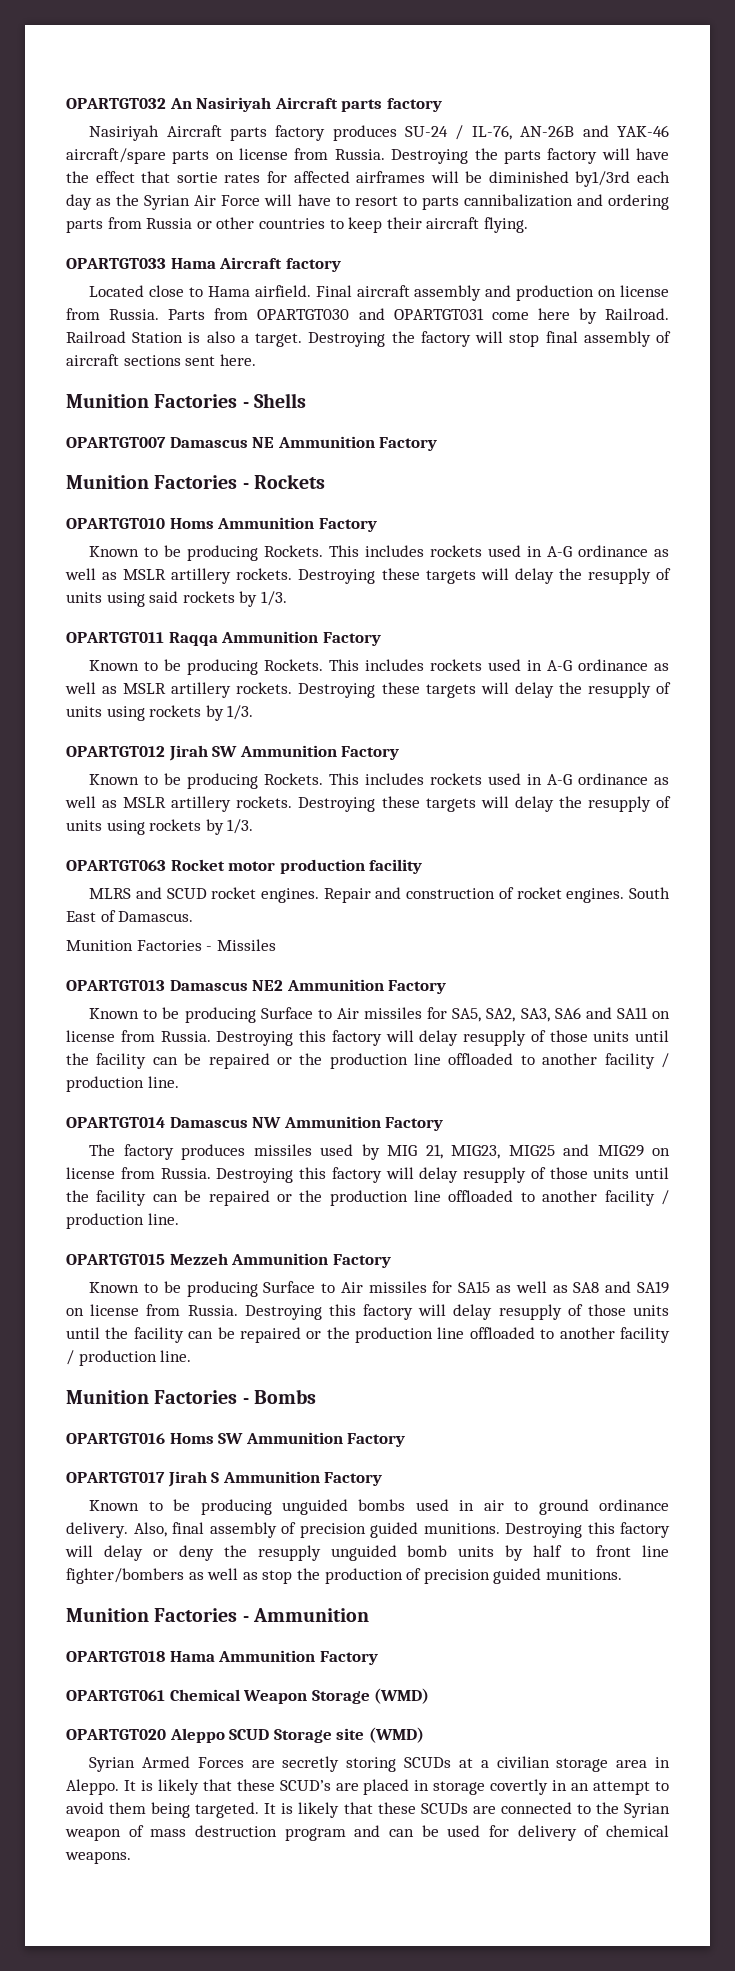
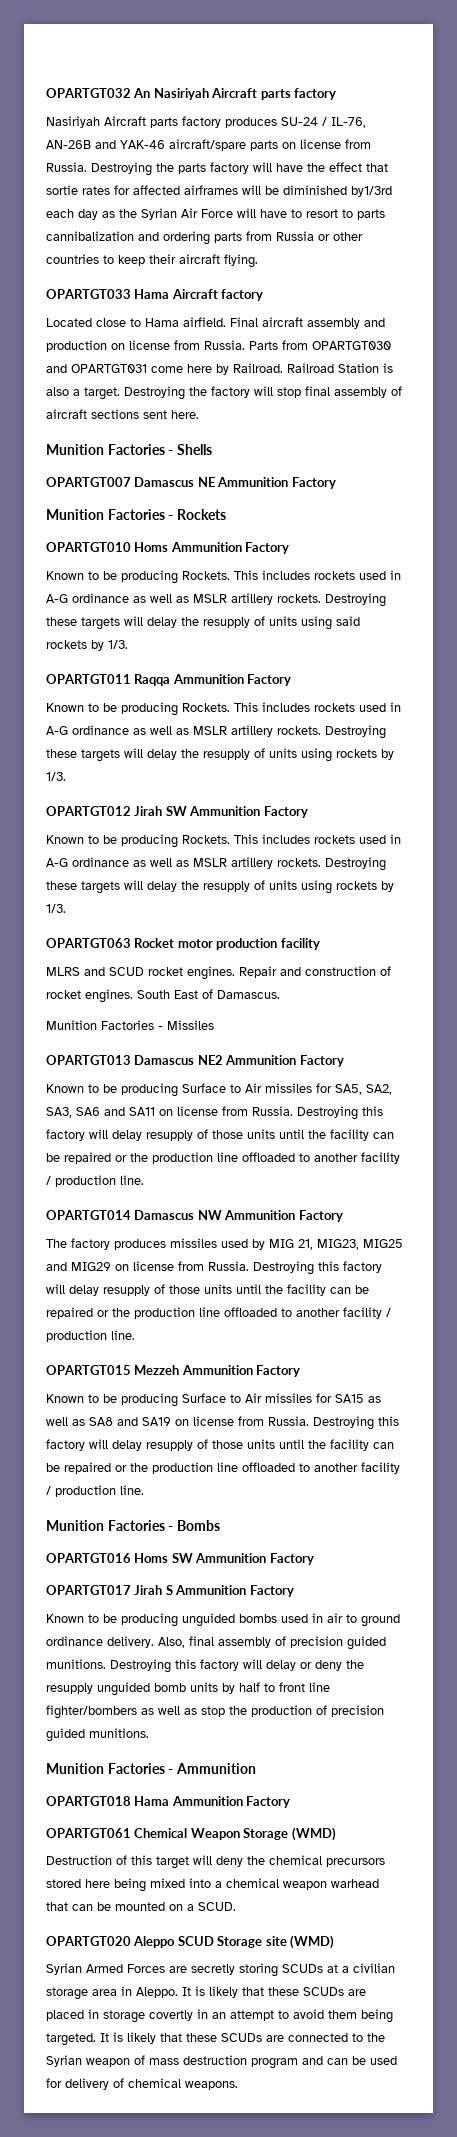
+ Destruction of this target will deny the chemical precursors stored here being mixed into a chemical weapon warhead that can be mounted on a SCUD.
- It is likely that these SCUD’s are placed in storage covertly in an attempt to avoid them being targeted.
+ It is likely that these SCUDs are placed in storage covertly in an attempt to avoid them being targeted.

